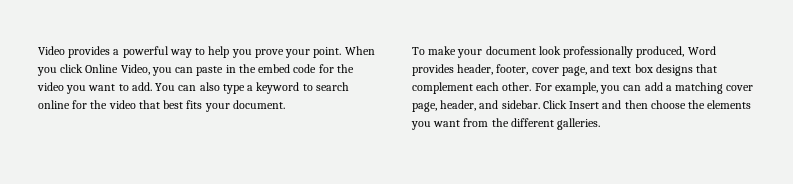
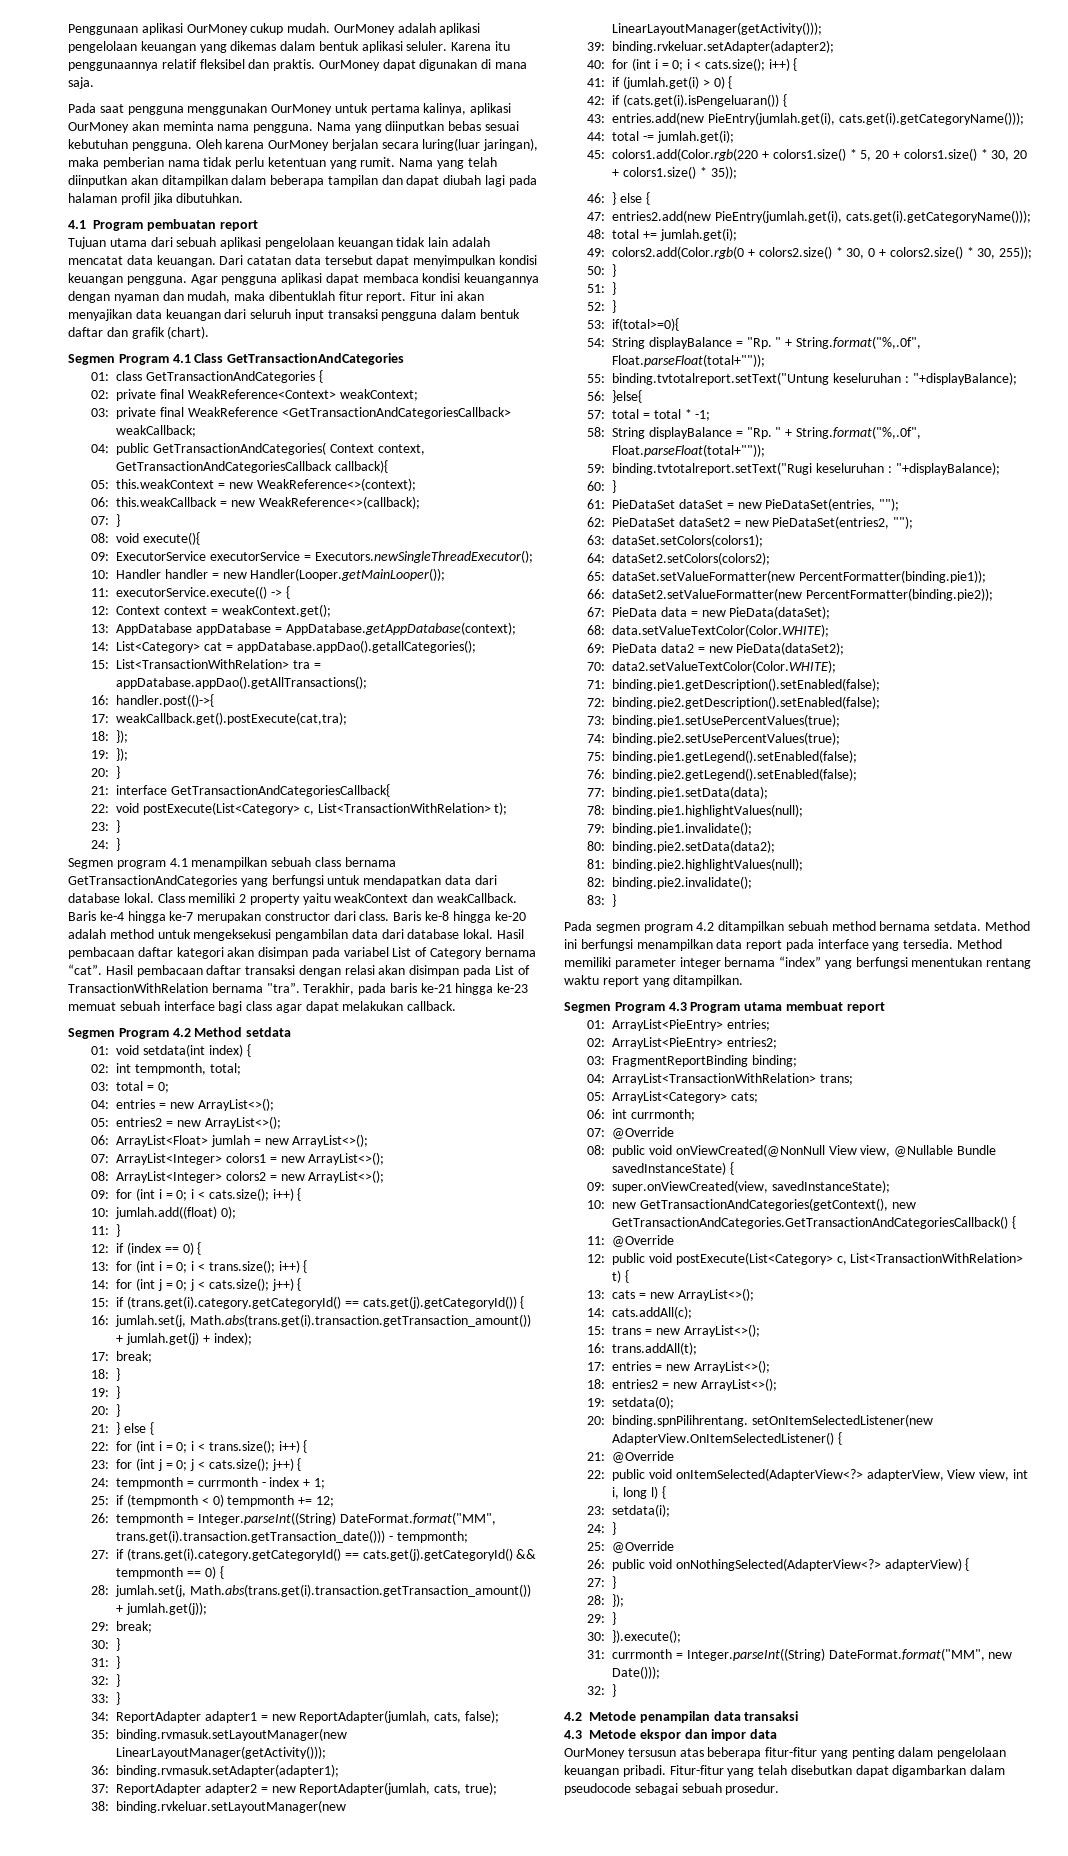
- Video provides a powerful way to help you prove your point. When you click Online Video, you can paste in the embed code for the video you want to add. You can also type a keyword to search online for the video that best fits your document.
- To make your document look professionally produced, Word provides header, footer, cover page, and text box designs that complement each other. For example, you can add a matching cover page, header, and sidebar. Click Insert and then choose the elements you want from the different galleries.
+ Penggunaan aplikasi OurMoney cukup mudah. OurMoney adalah aplikasi pengelolaan keuangan yang dikemas dalam bentuk aplikasi seluler. Karena itu penggunaannya relatif fleksibel dan praktis. OurMoney dapat digunakan di mana saja.
+ Pada saat pengguna menggunakan OurMoney untuk pertama kalinya, aplikasi OurMoney akan meminta nama pengguna. Nama yang diinputkan bebas sesuai kebutuhan pengguna. Oleh karena OurMoney berjalan secara luring(luar jaringan), maka pemberian nama tidak perlu ketentuan yang rumit. Nama yang telah diinputkan akan ditampilkan dalam beberapa tampilan dan dapat diubah lagi pada halaman profil jika dibutuhkan.
+ 4.1 Program pembuatan report
+ Tujuan utama dari sebuah aplikasi pengelolaan keuangan tidak lain adalah mencatat data keuangan. Dari catatan data tersebut dapat menyimpulkan kondisi keuangan pengguna. Agar pengguna aplikasi dapat membaca kondisi keuangannya dengan nyaman dan mudah, maka dibentuklah fitur report. Fitur ini akan menyajikan data keuangan dari seluruh input transaksi pengguna dalam bentuk daftar dan grafik (chart).
+ Segmen Program 4.1 Class GetTransactionAndCategories
+ 01: class GetTransactionAndCategories {
+ 02: private final WeakReference<Context> weakContext;
+ 03: private final WeakReference <GetTransactionAndCategoriesCallback> weakCallback;
+ 04: public GetTransactionAndCategories( Context context, GetTransactionAndCategoriesCallback callback){
+ 05: this.weakContext = new WeakReference<>(context);
+ 06: this.weakCallback = new WeakReference<>(callback);
+ 07: }
+ 08: void execute(){
+ 09: ExecutorService executorService = Executors.newSingleThreadExecutor();
+ 10: Handler handler = new Handler(Looper.getMainLooper());
+ 11: executorService.execute(() -> {
+ 12: Context context = weakContext.get();
+ 13: AppDatabase appDatabase = AppDatabase.getAppDatabase(context);
+ 14: List<Category> cat = appDatabase.appDao().getallCategories();
+ 15: List<TransactionWithRelation> tra = appDatabase.appDao().getAllTransactions();
+ 16: handler.post(()->{
+ 17: weakCallback.get().postExecute(cat,tra);
+ 18: });
+ 19: });
+ 20: }
+ 21: interface GetTransactionAndCategoriesCallback{
+ 22: void postExecute(List<Category> c, List<TransactionWithRelation> t);
+ 23: }
+ 24: }
+ Segmen program 4.1 menampilkan sebuah class bernama GetTransactionAndCategories yang berfungsi untuk mendapatkan data dari database lokal. Class memiliki 2 property yaitu weakContext dan weakCallback. Baris ke-4 hingga ke-7 merupakan constructor dari class. Baris ke-8 hingga ke-20 adalah method untuk mengeksekusi pengambilan data dari database lokal. Hasil pembacaan daftar kategori akan disimpan pada variabel List of Category bernama “cat”. Hasil pembacaan daftar transaksi dengan relasi akan disimpan pada List of TransactionWithRelation bernama "tra”. Terakhir, pada baris ke-21 hingga ke-23 memuat sebuah interface bagi class agar dapat melakukan callback.
+ Segmen Program 4.2 Method setdata
+ 01: void setdata(int index) {
+ 02: int tempmonth, total;
+ 03: total = 0;
+ 04: entries = new ArrayList<>();
+ 05: entries2 = new ArrayList<>();
+ 06: ArrayList<Float> jumlah = new ArrayList<>();
+ 07: ArrayList<Integer> colors1 = new ArrayList<>();
+ 08: ArrayList<Integer> colors2 = new ArrayList<>();
+ 09: for (int i = 0; i < cats.size(); i++) {
+ 10: jumlah.add((float) 0);
+ 11: }
+ 12: if (index == 0) {
+ 13: for (int i = 0; i < trans.size(); i++) {
+ 14: for (int j = 0; j < cats.size(); j++) {
+ 15: if (trans.get(i).category.getCategoryId() == cats.get(j).getCategoryId()) {
+ 16: jumlah.set(j, Math.abs(trans.get(i).transaction.getTransaction_amount()) + jumlah.get(j) + index);
+ 17: break;
+ 18: }
+ 19: }
+ 20: }
+ 21: } else {
+ 22: for (int i = 0; i < trans.size(); i++) {
+ 23: for (int j = 0; j < cats.size(); j++) {
+ 24: tempmonth = currmonth - index + 1;
+ 25: if (tempmonth < 0) tempmonth += 12;
+ 26: tempmonth = Integer.parseInt((String) DateFormat.format("MM", trans.get(i).transaction.getTransaction_date())) - tempmonth;
+ 27: if (trans.get(i).category.getCategoryId() == cats.get(j).getCategoryId() && tempmonth == 0) {
+ 28: jumlah.set(j, Math.abs(trans.get(i).transaction.getTransaction_amount()) + jumlah.get(j));
+ 29: break;
+ 30: }
+ 31: }
+ 32: }
+ 33: }
+ 34: ReportAdapter adapter1 = new ReportAdapter(jumlah, cats, false);
+ 35: binding.rvmasuk.setLayoutManager(new LinearLayoutManager(getActivity()));
+ 36: binding.rvmasuk.setAdapter(adapter1);
+ 37: ReportAdapter adapter2 = new ReportAdapter(jumlah, cats, true);
+ 38: binding.rvkeluar.setLayoutManager(new LinearLayoutManager(getActivity()));
+ 39: binding.rvkeluar.setAdapter(adapter2);
+ 40: for (int i = 0; i < cats.size(); i++) {
+ 41: if (jumlah.get(i) > 0) {
+ 42: if (cats.get(i).isPengeluaran()) {
+ 43: entries.add(new PieEntry(jumlah.get(i), cats.get(i).getCategoryName()));
+ 44: total -= jumlah.get(i);
+ 45: colors1.add(Color.rgb(220 + colors1.size() * 5, 20 + colors1.size() * 30, 20 + colors1.size() * 35));
+ 46: } else {
+ 47: entries2.add(new PieEntry(jumlah.get(i), cats.get(i).getCategoryName()));
+ 48: total += jumlah.get(i);
+ 49: colors2.add(Color.rgb(0 + colors2.size() * 30, 0 + colors2.size() * 30, 255));
+ 50: }
+ 51: }
+ 52: }
+ 53: if(total>=0){
+ 54: String displayBalance = "Rp. " + String.format("%,.0f", Float.parseFloat(total+""));
+ 55: binding.tvtotalreport.setText("Untung keseluruhan : "+displayBalance);
+ 56: }else{
+ 57: total = total * -1;
+ 58: String displayBalance = "Rp. " + String.format("%,.0f", Float.parseFloat(total+""));
+ 59: binding.tvtotalreport.setText("Rugi keseluruhan : "+displayBalance);
+ 60: }
+ 61: PieDataSet dataSet = new PieDataSet(entries, "");
+ 62: PieDataSet dataSet2 = new PieDataSet(entries2, "");
+ 63: dataSet.setColors(colors1);
+ 64: dataSet2.setColors(colors2);
+ 65: dataSet.setValueFormatter(new PercentFormatter(binding.pie1));
+ 66: dataSet2.setValueFormatter(new PercentFormatter(binding.pie2));
+ 67: PieData data = new PieData(dataSet);
+ 68: data.setValueTextColor(Color.WHITE);
+ 69: PieData data2 = new PieData(dataSet2);
+ 70: data2.setValueTextColor(Color.WHITE);
+ 71: binding.pie1.getDescription().setEnabled(false);
+ 72: binding.pie2.getDescription().setEnabled(false);
+ 73: binding.pie1.setUsePercentValues(true);
+ 74: binding.pie2.setUsePercentValues(true);
+ 75: binding.pie1.getLegend().setEnabled(false);
+ 76: binding.pie2.getLegend().setEnabled(false);
+ 77: binding.pie1.setData(data);
+ 78: binding.pie1.highlightValues(null);
+ 79: binding.pie1.invalidate();
+ 80: binding.pie2.setData(data2);
+ 81: binding.pie2.highlightValues(null);
+ 82: binding.pie2.invalidate();
+ 83: }
+ Pada segmen program 4.2 ditampilkan sebuah method bernama setdata. Method ini berfungsi menampilkan data report pada interface yang tersedia. Method memiliki parameter integer bernama “index” yang berfungsi menentukan rentang waktu report yang ditampilkan.
+ Segmen Program 4.3 Program utama membuat report
+ 01: ArrayList<PieEntry> entries;
+ 02: ArrayList<PieEntry> entries2;
+ 03: FragmentReportBinding binding;
+ 04: ArrayList<TransactionWithRelation> trans;
+ 05: ArrayList<Category> cats;
+ 06: int currmonth;
+ 07: @Override
+ 08: public void onViewCreated(@NonNull View view, @Nullable Bundle savedInstanceState) {
+ 09: super.onViewCreated(view, savedInstanceState);
+ 10: new GetTransactionAndCategories(getContext(), new GetTransactionAndCategories.GetTransactionAndCategoriesCallback() {
+ 11: @Override
+ 12: public void postExecute(List<Category> c, List<TransactionWithRelation> t) {
+ 13: cats = new ArrayList<>();
+ 14: cats.addAll(c);
+ 15: trans = new ArrayList<>();
+ 16: trans.addAll(t);
+ 17: entries = new ArrayList<>();
+ 18: entries2 = new ArrayList<>();
+ 19: setdata(0);
+ 20: binding.spnPilihrentang. setOnItemSelectedListener(new AdapterView.OnItemSelectedListener() {
+ 21: @Override
+ 22: public void onItemSelected(AdapterView<?> adapterView, View view, int i, long l) {
+ 23: setdata(i);
+ 24: }
+ 25: @Override
+ 26: public void onNothingSelected(AdapterView<?> adapterView) {
+ 27: }
+ 28: });
+ 29: }
+ 30: }).execute();
+ 31: currmonth = Integer.parseInt((String) DateFormat.format("MM", new Date()));
+ 32: }
+ 4.2 Metode penampilan data transaksi
+ 4.3 Metode ekspor dan impor data
+ OurMoney tersusun atas beberapa fitur-fitur yang penting dalam pengelolaan keuangan pribadi. Fitur-fitur yang telah disebutkan dapat digambarkan dalam pseudocode sebagai sebuah prosedur.

